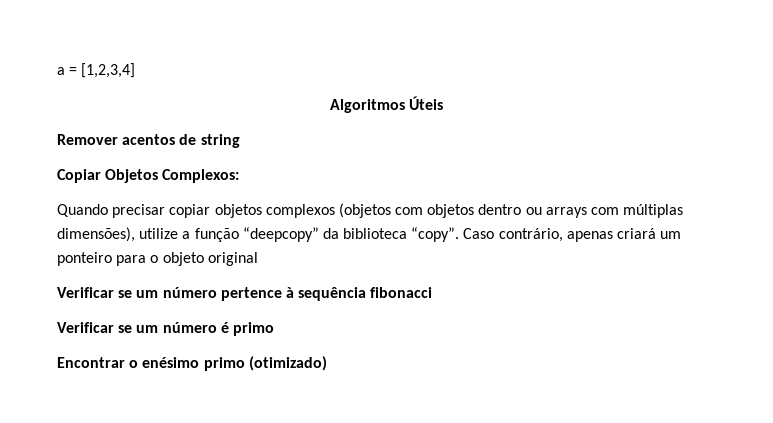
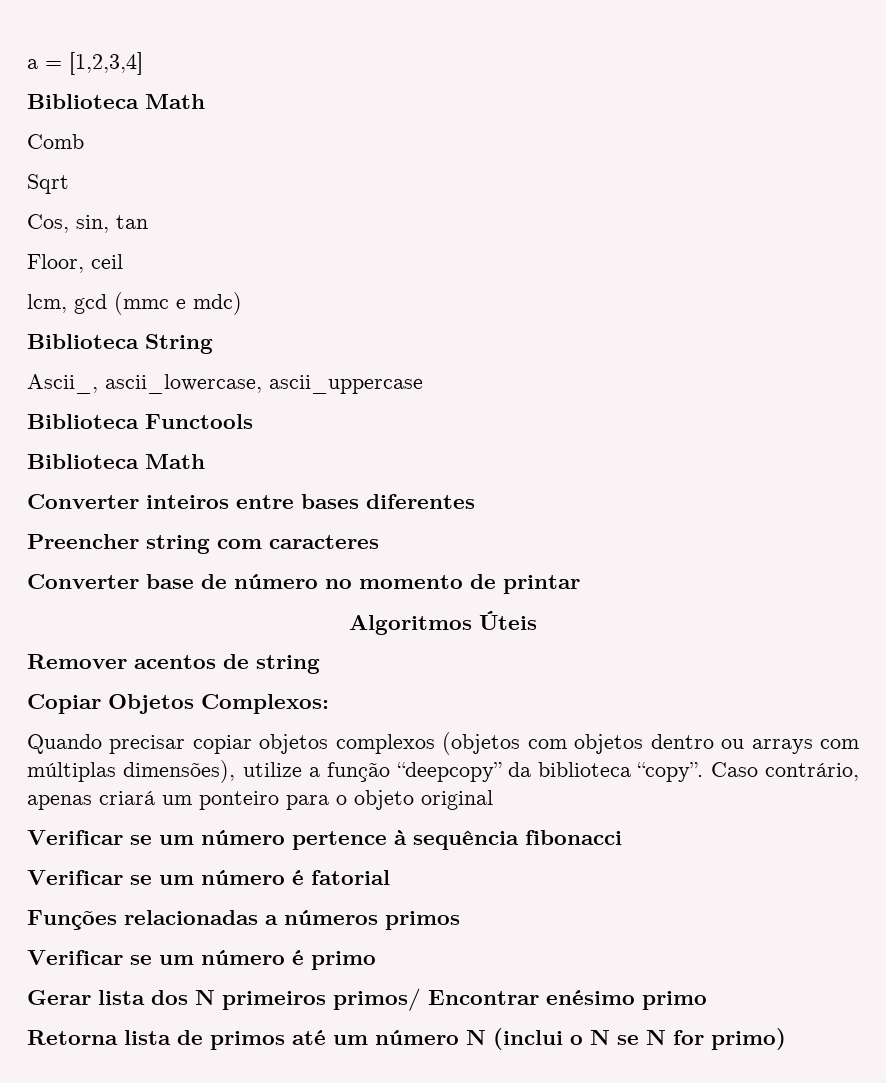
  a = [1,2,3,4]
+ Biblioteca Math
+ Comb
+ Sqrt
+ Cos, sin, tan
+ Floor, ceil
+ lcm, gcd (mmc e mdc)
+ Biblioteca String
+ Ascii_, ascii_lowercase, ascii_uppercase
+ Biblioteca Functools
+ Biblioteca Math
+ Converter inteiros entre bases diferentes
+ Preencher string com caracteres
+ Converter base de número no momento de printar
+ Verificar se um número é fatorial
+ Funções relacionadas a números primos
- Encontrar o enésimo primo (otimizado)
+ Gerar lista dos N primeiros primos/ Encontrar enésimo primo
+ Retorna lista de primos até um número N (inclui o N se N for primo)

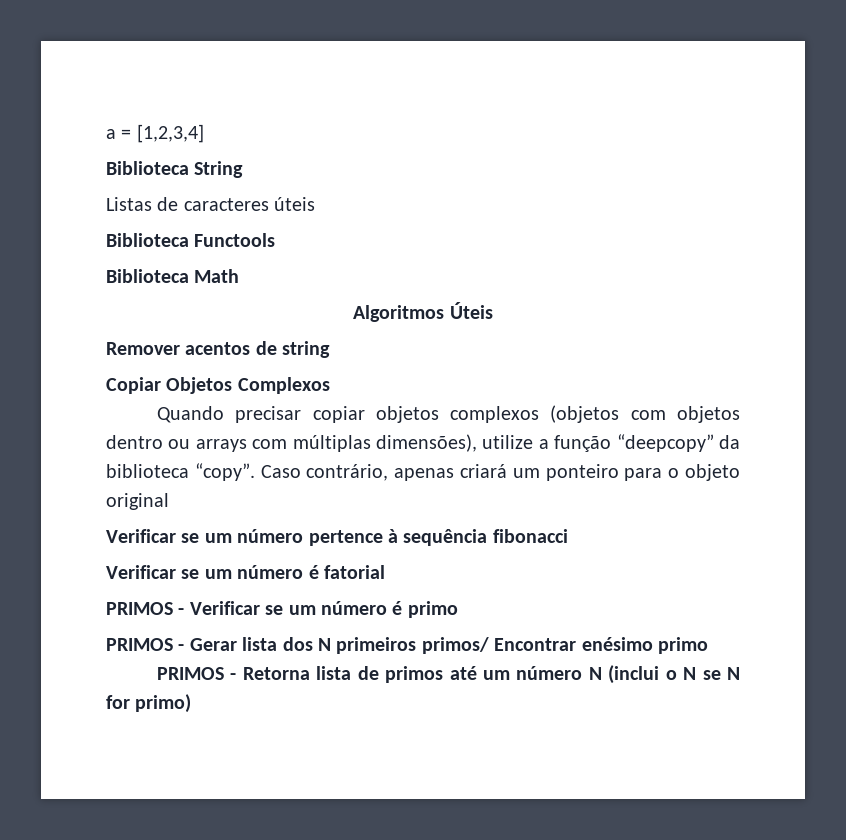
  a = [1,2,3,4]
- Biblioteca Math
- Comb
- Sqrt
- Cos, sin, tan
- Floor, ceil
- lcm, gcd (mmc e mdc)
  Biblioteca String
- Ascii_, ascii_lowercase, ascii_uppercase
+ Listas de caracteres úteis
  Biblioteca Functools
  Biblioteca Math
- Converter inteiros entre bases diferentes
- Preencher string com caracteres
- Converter base de número no momento de printar
- Copiar Objetos Complexos:
+ Copiar Objetos Complexos
- Funções relacionadas a números primos
- Verificar se um número é primo
+ PRIMOS - Verificar se um número é primo
- Gerar lista dos N primeiros primos/ Encontrar enésimo primo
+ PRIMOS - Gerar lista dos N primeiros primos/ Encontrar enésimo primo
- Retorna lista de primos até um número N (inclui o N se N for primo)
+ PRIMOS - Retorna lista de primos até um número N (inclui o N se N for primo)

